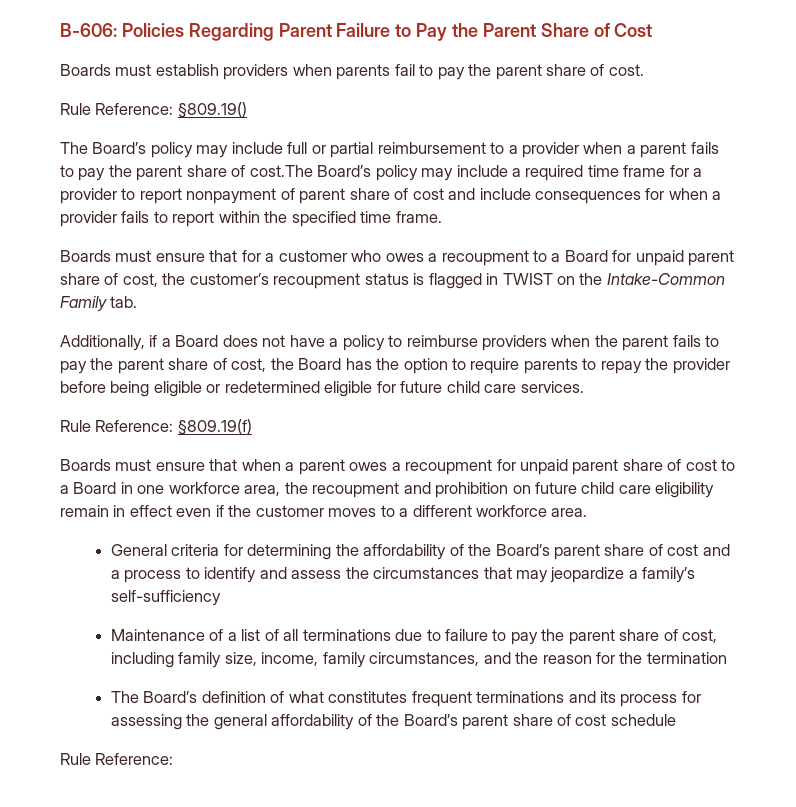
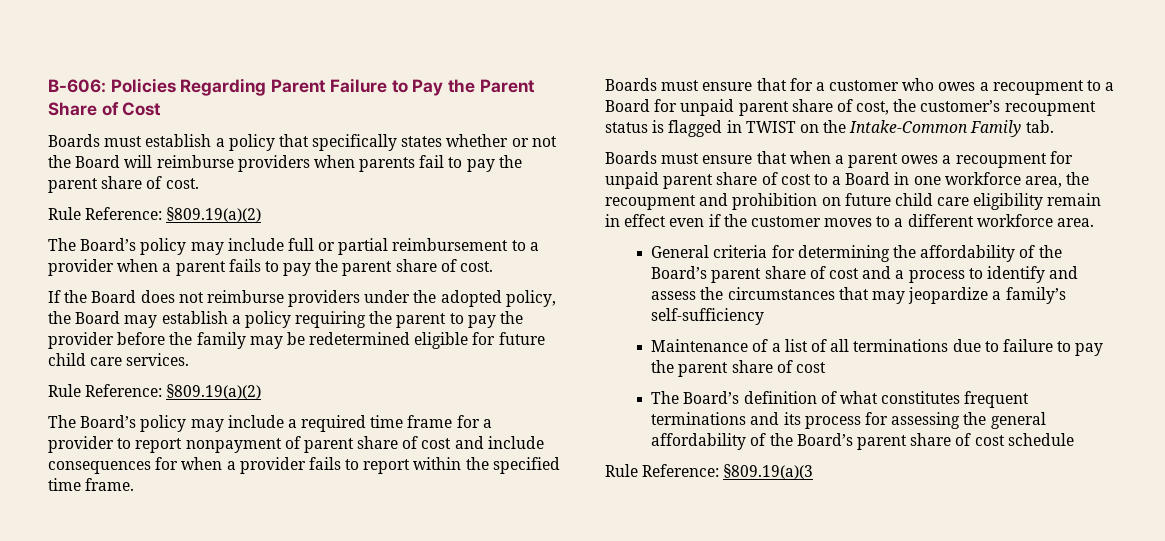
- Boards must establish providers when parents fail to pay the parent share of cost.
- Rule Reference: §809.19()
+ Boards must establish a policy that specifically states whether or not the Board will reimburse providers when parents fail to pay the parent share of cost.
+ Rule Reference: §809.19(a)(2)
- The Board’s policy may include full or partial reimbursement to a provider when a parent fails to pay the parent share of cost.The Board’s policy may include a required time frame for a provider to report nonpayment of parent share of cost and include consequences for when a provider fails to report within the specified time frame.
+ The Board’s policy may include full or partial reimbursement to a provider when a parent fails to pay the parent share of cost.
+ If the Board does not reimburse providers under the adopted policy, the Board may establish a policy requiring the parent to pay the provider before the family may be redetermined eligible for future child care services.
+ Rule Reference: §809.19(a)(2)
+ The Board’s policy may include a required time frame for a provider to report nonpayment of parent share of cost and include consequences for when a provider fails to report within the specified time frame.
- Additionally, if a Board does not have a policy to reimburse providers when the parent fails to pay the parent share of cost, the Board has the option to require parents to repay the provider before being eligible or redetermined eligible for future child care services.
- Rule Reference: §809.19(f)
- Maintenance of a list of all terminations due to failure to pay the parent share of cost, including family size, income, family circumstances, and the reason for the termination
+ Maintenance of a list of all terminations due to failure to pay the parent share of cost
  The Board’s definition of what constitutes frequent terminations and its process for assessing the general affordability of the Board’s parent share of cost schedule
- Rule Reference:
+ Rule Reference: §809.19(a)(3

